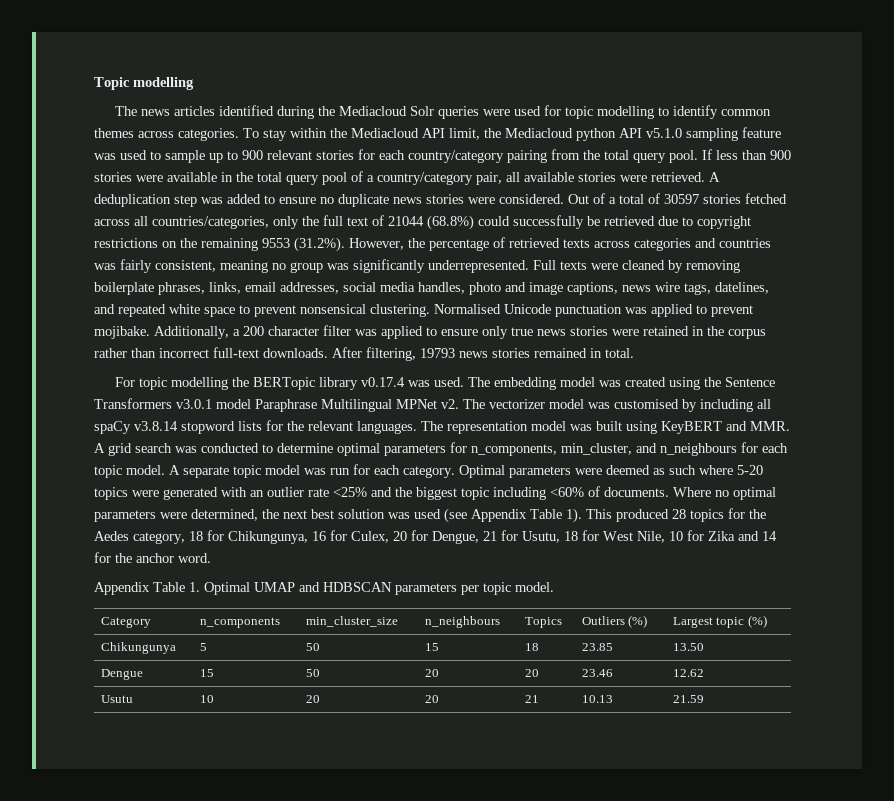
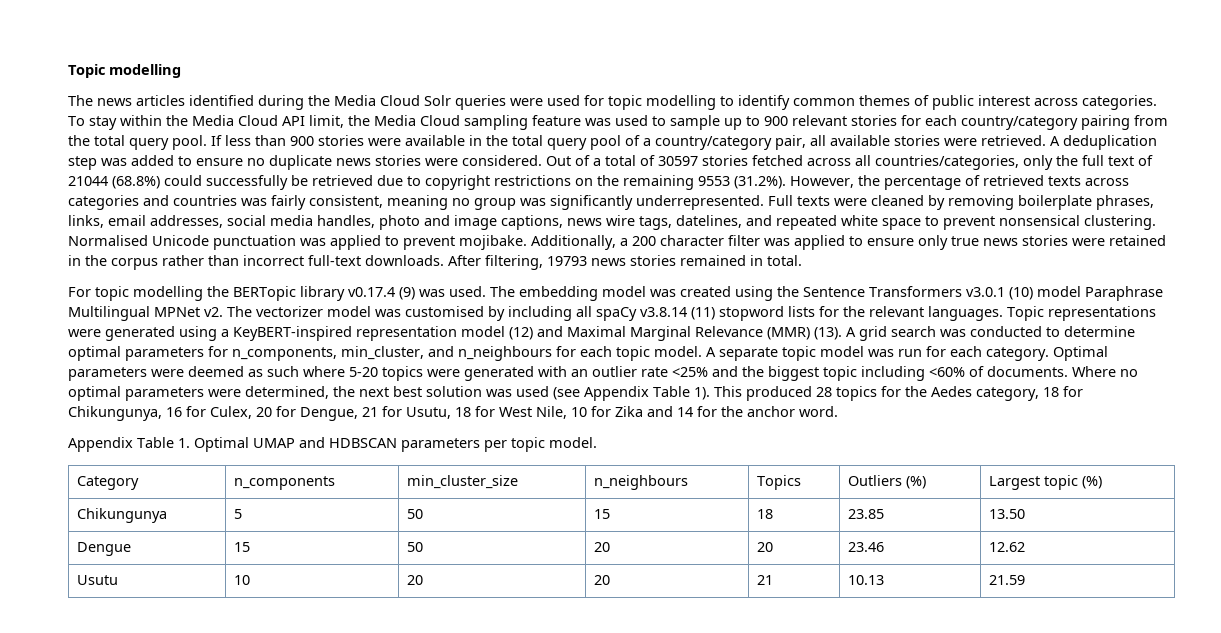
- The news articles identified during the Mediacloud Solr queries were used for topic modelling to identify common themes across categories.
+ The news articles identified during the Media Cloud Solr queries were used for topic modelling to identify common themes of public interest across categories.
- To stay within the Mediacloud API limit, the Mediacloud python API v5.1.0 sampling feature was used to sample up to 900 relevant stories for each country/category pairing from the total query pool.
+ To stay within the Media Cloud API limit, the Media Cloud sampling feature was used to sample up to 900 relevant stories for each country/category pairing from the total query pool.
- For topic modelling the BERTopic library v0.17.4 was used.
+ For topic modelling the BERTopic library v0.17.4 (9) was used.
- The embedding model was created using the Sentence Transformers v3.0.1 model Paraphrase Multilingual MPNet v2.
+ The embedding model was created using the Sentence Transformers v3.0.1 (10) model Paraphrase Multilingual MPNet v2.
- The vectorizer model was customised by including all spaCy v3.8.14 stopword lists for the relevant languages.
+ The vectorizer model was customised by including all spaCy v3.8.14 (11) stopword lists for the relevant languages.
- The representation model was built using KeyBERT and MMR. A grid search was conducted to determine optimal parameters for n_components, min_cluster, and n_neighbours for each topic model.
+ Topic representations were generated using a KeyBERT-inspired representation model (12) and Maximal Marginal Relevance (MMR) (13). A grid search was conducted to determine optimal parameters for n_components, min_cluster, and n_neighbours for each topic model.

